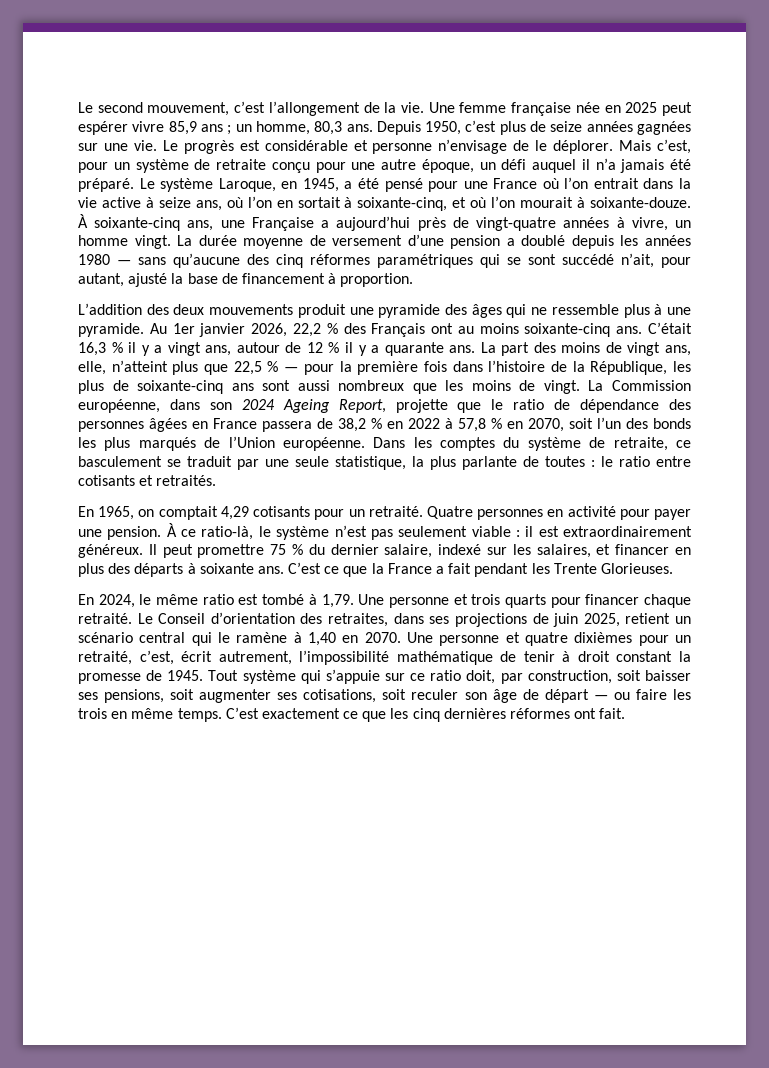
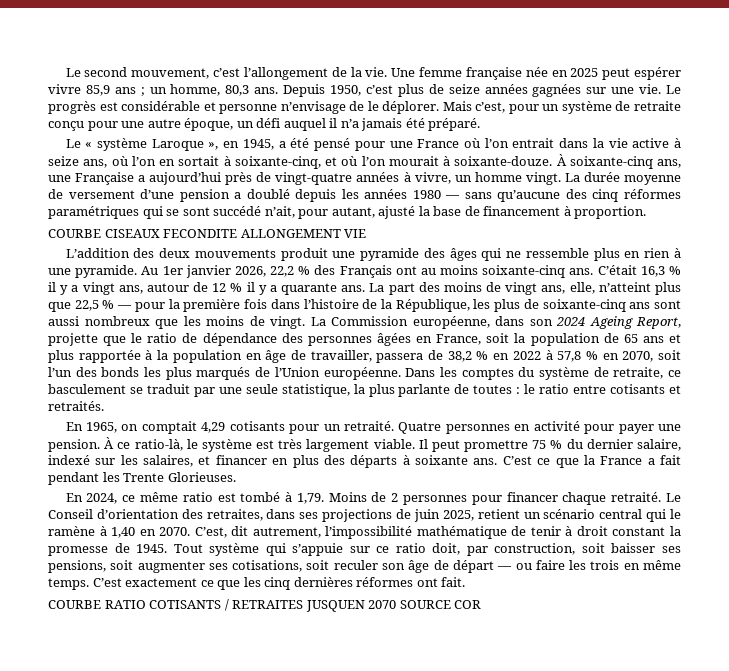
- Mais c’est, pour un système de retraite conçu pour une autre époque, un défi auquel il n’a jamais été préparé. Le système Laroque, en 1945, a été pensé pour une France où l’on entrait dans la vie active à seize ans, où l’on en sortait à soixante-cinq, et où l’on mourait à soixante-douze.
+ Mais c’est, pour un système de retraite conçu pour une autre époque, un défi auquel il n’a jamais été préparé.
+ Le « système Laroque », en 1945, a été pensé pour une France où l’on entrait dans la vie active à seize ans, où l’on en sortait à soixante-cinq, et où l’on mourait à soixante-douze.
+ COURBE CISEAUX FECONDITE ALLONGEMENT VIE
- L’addition des deux mouvements produit une pyramide des âges qui ne ressemble plus à une pyramide.
+ L’addition des deux mouvements produit une pyramide des âges qui ne ressemble plus en rien à une pyramide.
- La Commission européenne, dans son 2024 Ageing Report, projette que le ratio de dépendance des personnes âgées en France passera de 38,2 % en 2022 à 57,8 % en 2070, soit l’un des bonds les plus marqués de l’Union européenne.
+ La Commission européenne, dans son 2024 Ageing Report, projette que le ratio de dépendance des personnes âgées en France, soit la population de 65 ans et plus rapportée à la population en âge de travailler, passera de 38,2 % en 2022 à 57,8 % en 2070, soit l’un des bonds les plus marqués de l’Union européenne.
- À ce ratio-là, le système n’est pas seulement viable : il est extraordinairement généreux.
+ À ce ratio-là, le système est très largement viable.
- En 2024, le même ratio est tombé à 1,79.
+ En 2024, ce même ratio est tombé à 1,79.
- Une personne et trois quarts pour financer chaque retraité.
+ Moins de 2 personnes pour financer chaque retraité.
- Une personne et quatre dixièmes pour un retraité, c’est, écrit autrement, l’impossibilité mathématique de tenir à droit constant la promesse de 1945.
+ C’est, dit autrement, l’impossibilité mathématique de tenir à droit constant la promesse de 1945.
+ COURBE RATIO COTISANTS / RETRAITES JUSQUEN 2070 SOURCE COR

